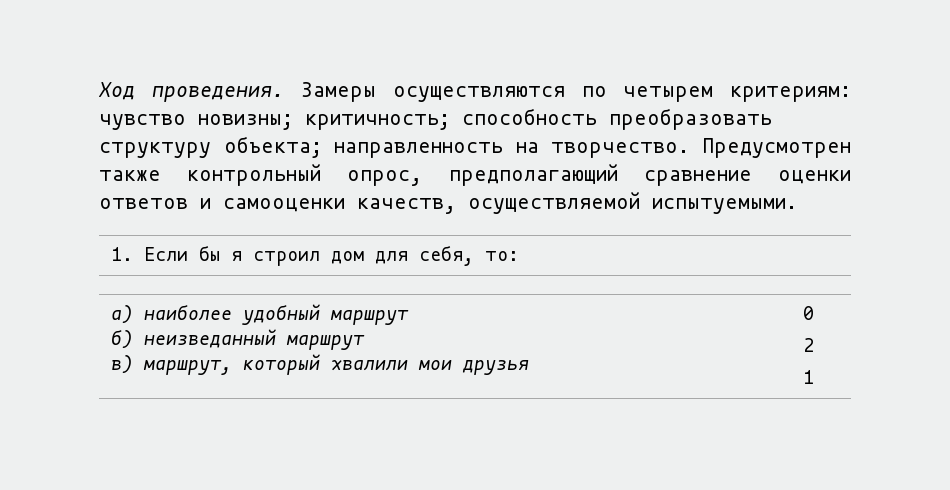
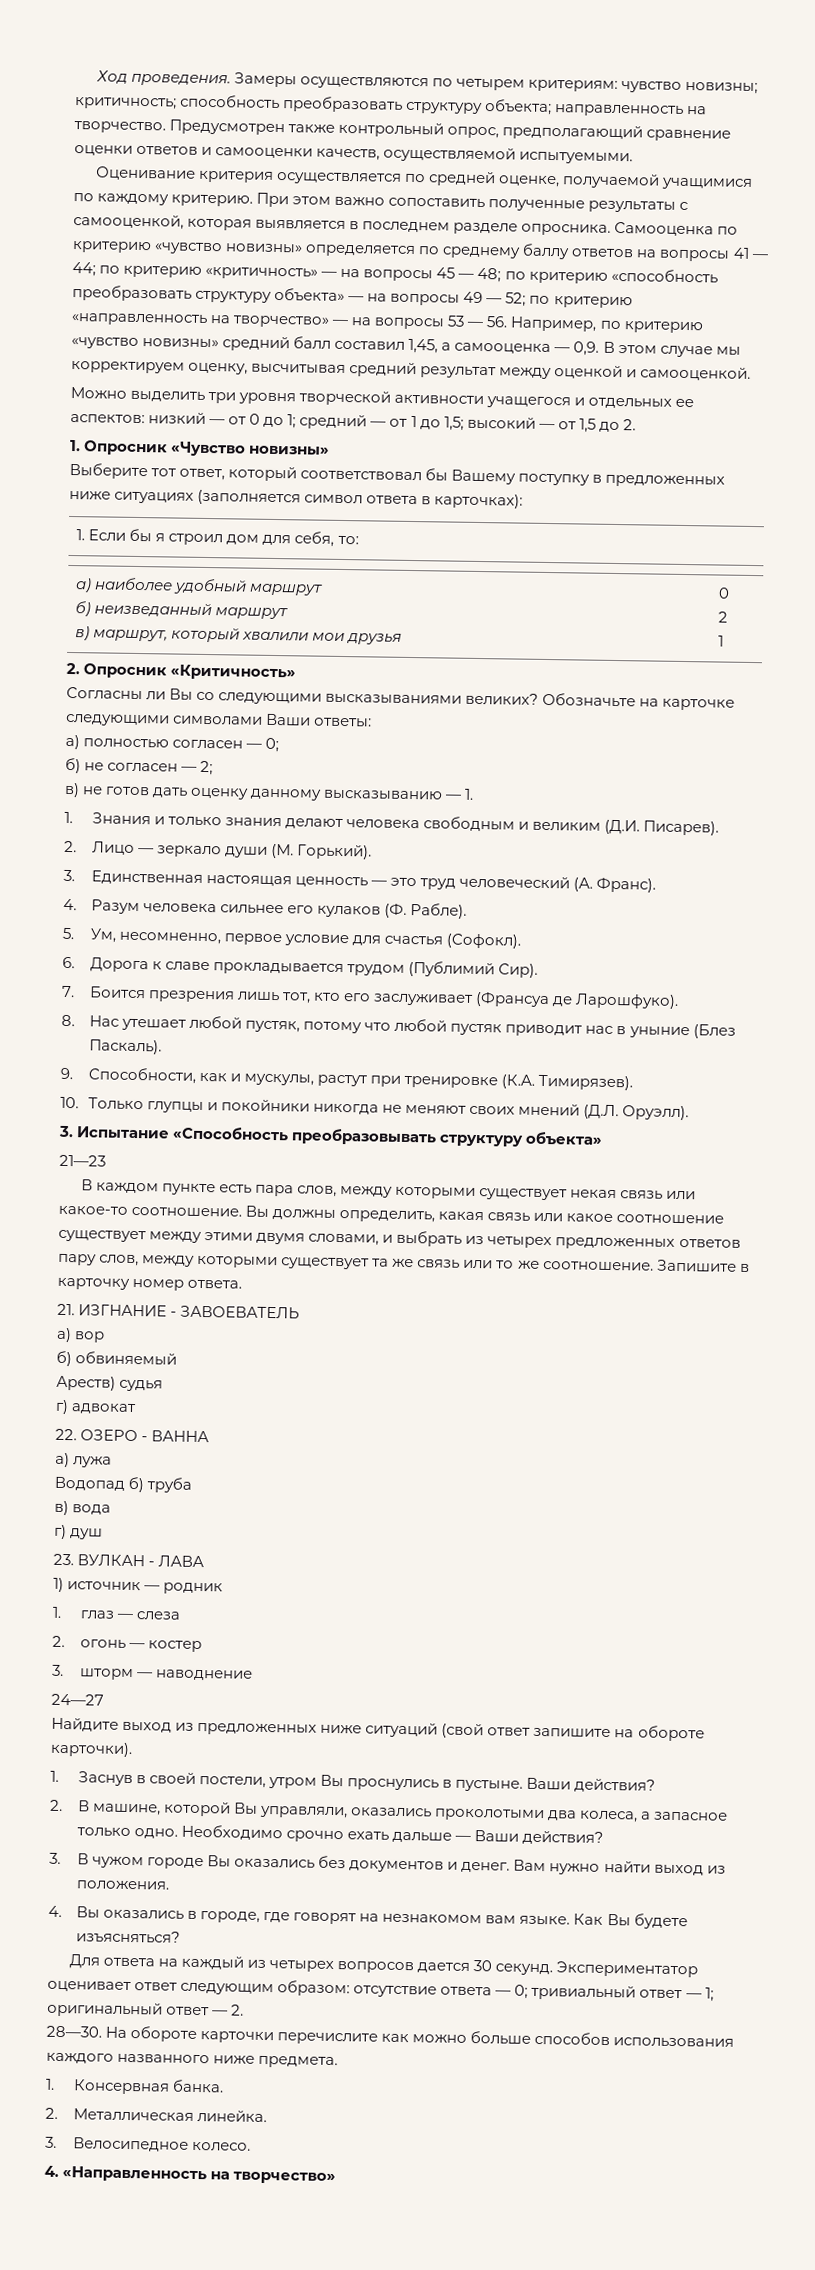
+ Оценивание критерия осуществляется по средней оценке, получаемой учащимися по каждому критерию. При этом важно сопоставить полученные результаты с самооценкой, которая выявляется в последнем разделе опросника. Самооценка по критерию «чувство новизны» определяется по среднему баллу ответов на вопросы 41 — 44; по критерию «критичность» — на вопросы 45 — 48; по критерию «способность преобразовать структуру объекта» — на вопросы 49 — 52; по критерию «направленность на творчество» — на вопросы 53 — 56. Например, по критерию «чувство новизны» средний балл составил 1,45, а самооценка — 0,9. В этом случае мы корректируем оценку, высчитывая средний результат между оценкой и самооценкой.
+ Можно выделить три уровня творческой активности учащегося и отдельных ее аспектов: низкий — от 0 до 1; средний — от 1 до 1,5; высокий — от 1,5 до 2.
+ 1. Опросник «Чувство новизны»
+ Выберите тот ответ, который соответствовал бы Вашему поступку в предложенных ниже ситуациях (заполняется символ ответа в карточках):
+ 2. Опросник «Критичность»
+ Согласны ли Вы со следующими высказываниями великих? Обозначьте на карточке следующими символами Ваши ответы:
+ а) полностью согласен — 0;
+ б) не согласен — 2;
+ в) не готов дать оценку данному высказыванию — 1.
+ 1. Знания и только знания делают человека свободным и великим (Д.И. Писарев).
+ 2. Лицо — зеркало души (М. Горький).
+ 3. Единственная настоящая ценность — это труд человеческий (А. Франс).
+ 4. Разум человека сильнее его кулаков (Ф. Рабле).
+ 5. Ум, несомненно, первое условие для счастья (Софокл).
+ 6. Дорога к славе прокладывается трудом (Публимий Сир).
+ 7. Боится презрения лишь тот, кто его заслуживает (Франсуа де Ларошфуко).
+ 8. Нас утешает любой пустяк, потому что любой пустяк приводит нас в уныние (Блез Паскаль).
+ 9. Способности, как и мускулы, растут при тренировке (К.А. Тимирязев).
+ 10. Только глупцы и покойники никогда не меняют своих мнений (Д.Л. Оруэлл).
+ 3. Испытание «Способность преобразовывать структуру объекта»
+ 21—23
+ В каждом пункте есть пара слов, между которыми существует некая связь или какое-то соотношение. Вы должны определить, какая связь или какое соотношение существует между этими двумя словами, и выбрать из четырех предложенных ответов пару слов, между которыми существует та же связь или то же соотношение. Запишите в карточку номер ответа.
+ 21. ИЗГНАНИЕ - ЗАВОЕВАТЕЛЬ
+ а) вор
+ б) обвиняемый
+ Ареств) судья
+ г) адвокат
+ 22. ОЗЕРО - ВАННА
+ а) лужа
+ Водопад б) труба
+ в) вода
+ г) душ
+ 23. ВУЛКАН - ЛАВА
+ 1) источник — родник
+ 1. глаз — слеза
+ 2. огонь — костер
+ 3. шторм — наводнение
+ 24—27
+ Найдите выход из предложенных ниже ситуаций (свой ответ запишите на обороте карточки).
+ 1. Заснув в своей постели, утром Вы проснулись в пустыне. Ваши действия?
+ 2. В машине, которой Вы управляли, оказались проколотыми два колеса, а запасное только одно. Необходимо срочно ехать дальше — Ваши действия?
+ 3. В чужом городе Вы оказались без документов и денег. Вам нужно найти выход из положения.
+ 4. Вы оказались в городе, где говорят на незнакомом вам языке. Как Вы будете изъясняться?
+ Для ответа на каждый из четырех вопросов дается 30 секунд. Экспериментатор оценивает ответ следующим образом: отсутствие ответа — 0; тривиальный ответ — 1; оригинальный ответ — 2.
+ 28—30. На обороте карточки перечислите как можно больше способов использования каждого названного ниже предмета.
+ 1. Консервная банка.
+ 2. Металлическая линейка.
+ 3. Велосипедное колесо.
+ 4. «Направленность на творчество»

